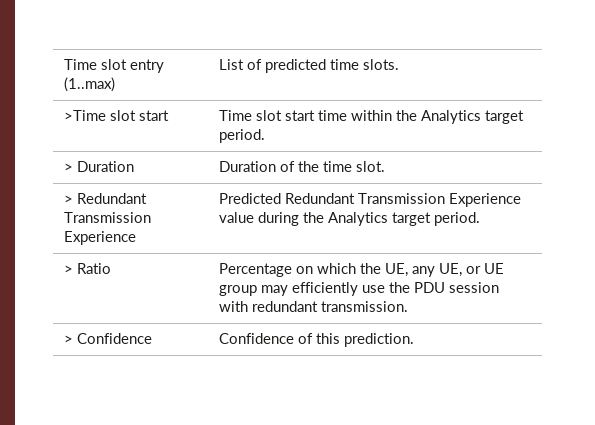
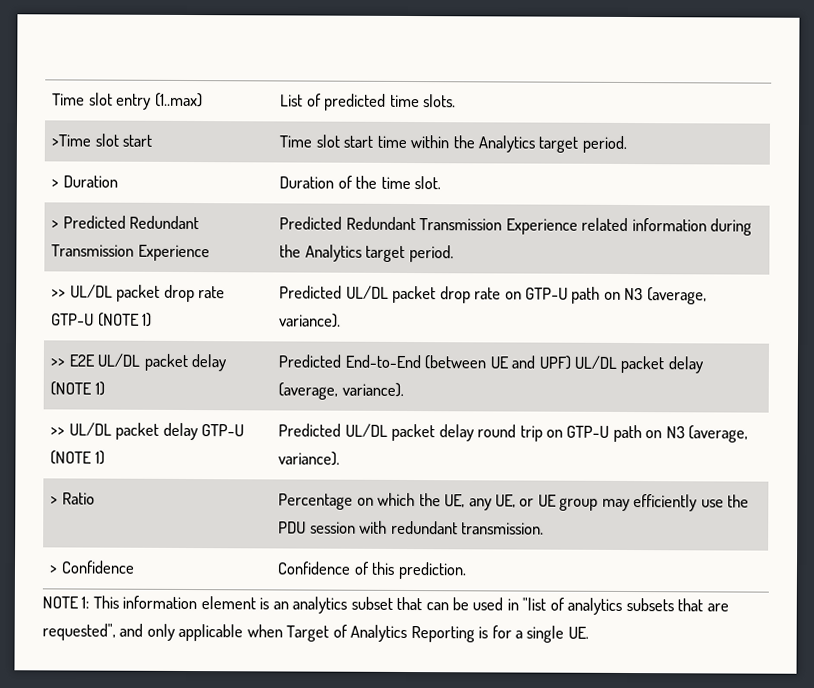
- > Redundant Transmission Experience | Predicted Redundant Transmission Experience value during the Analytics target period.
+ > Predicted Redundant Transmission Experience | Predicted Redundant Transmission Experience related information during the Analytics target period.
+ >> UL/DL packet drop rate GTP-U (NOTE 1) | Predicted UL/DL packet drop rate on GTP-U path on N3 (average, variance).
+ >> E2E UL/DL packet delay (NOTE 1) | Predicted End-to-End (between UE and UPF) UL/DL packet delay (average, variance).
+ >> UL/DL packet delay GTP-U (NOTE 1) | Predicted UL/DL packet delay round trip on GTP-U path on N3 (average, variance).
+ NOTE 1: This information element is an analytics subset that can be used in "list of analytics subsets that are requested", and only applicable when Target of Analytics Reporting is for a single UE.

